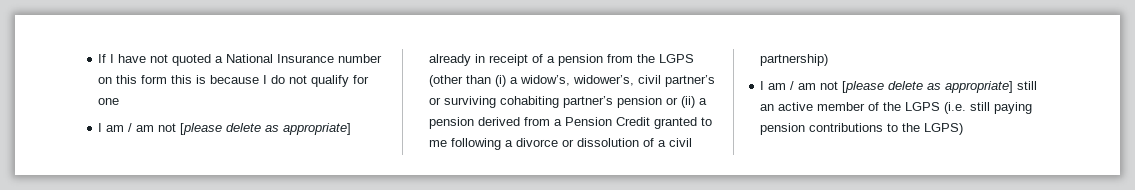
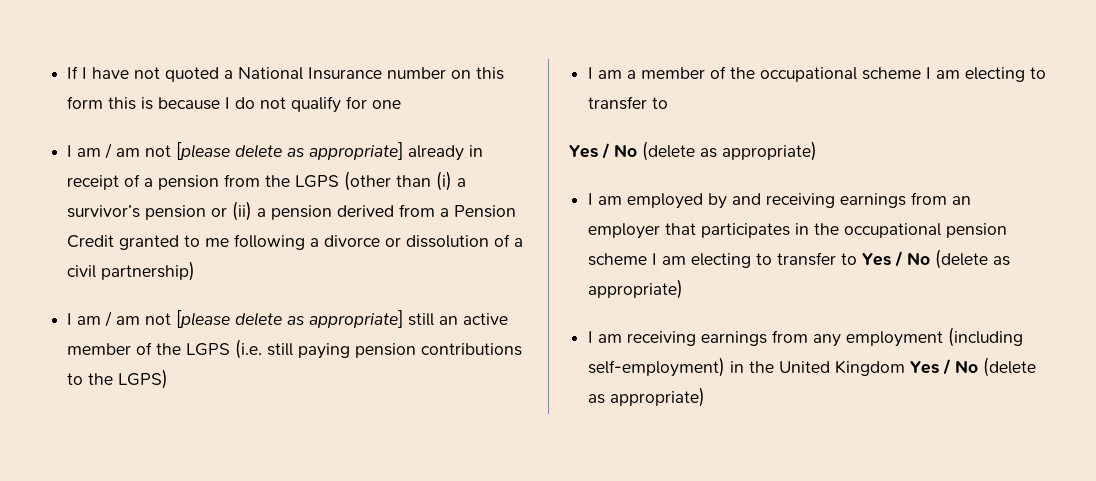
- I am / am not [please delete as appropriate] already in receipt of a pension from the LGPS (other than (i) a widow’s, widower’s, civil partner’s or surviving cohabiting partner’s pension or (ii) a pension derived from a Pension Credit granted to me following a divorce or dissolution of a civil partnership)
+ I am / am not [please delete as appropriate] already in receipt of a pension from the LGPS (other than (i) a survivor’s pension or (ii) a pension derived from a Pension Credit granted to me following a divorce or dissolution of a civil partnership)
+ I am a member of the occupational scheme I am electing to transfer to
+ Yes / No (delete as appropriate)
+ I am employed by and receiving earnings from an employer that participates in the occupational pension scheme I am electing to transfer to Yes / No (delete as appropriate)
+ I am receiving earnings from any employment (including self-employment) in the United Kingdom Yes / No (delete as appropriate)

